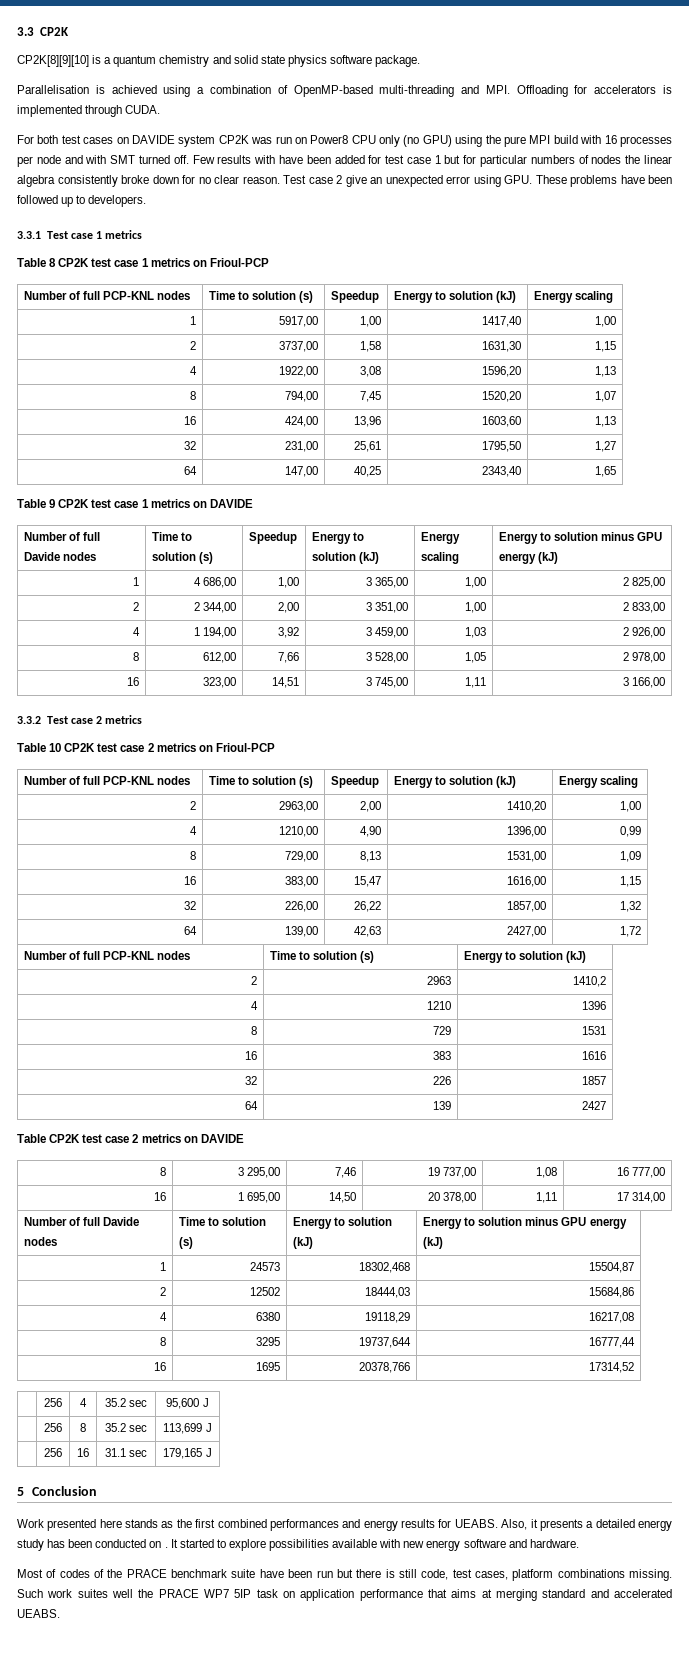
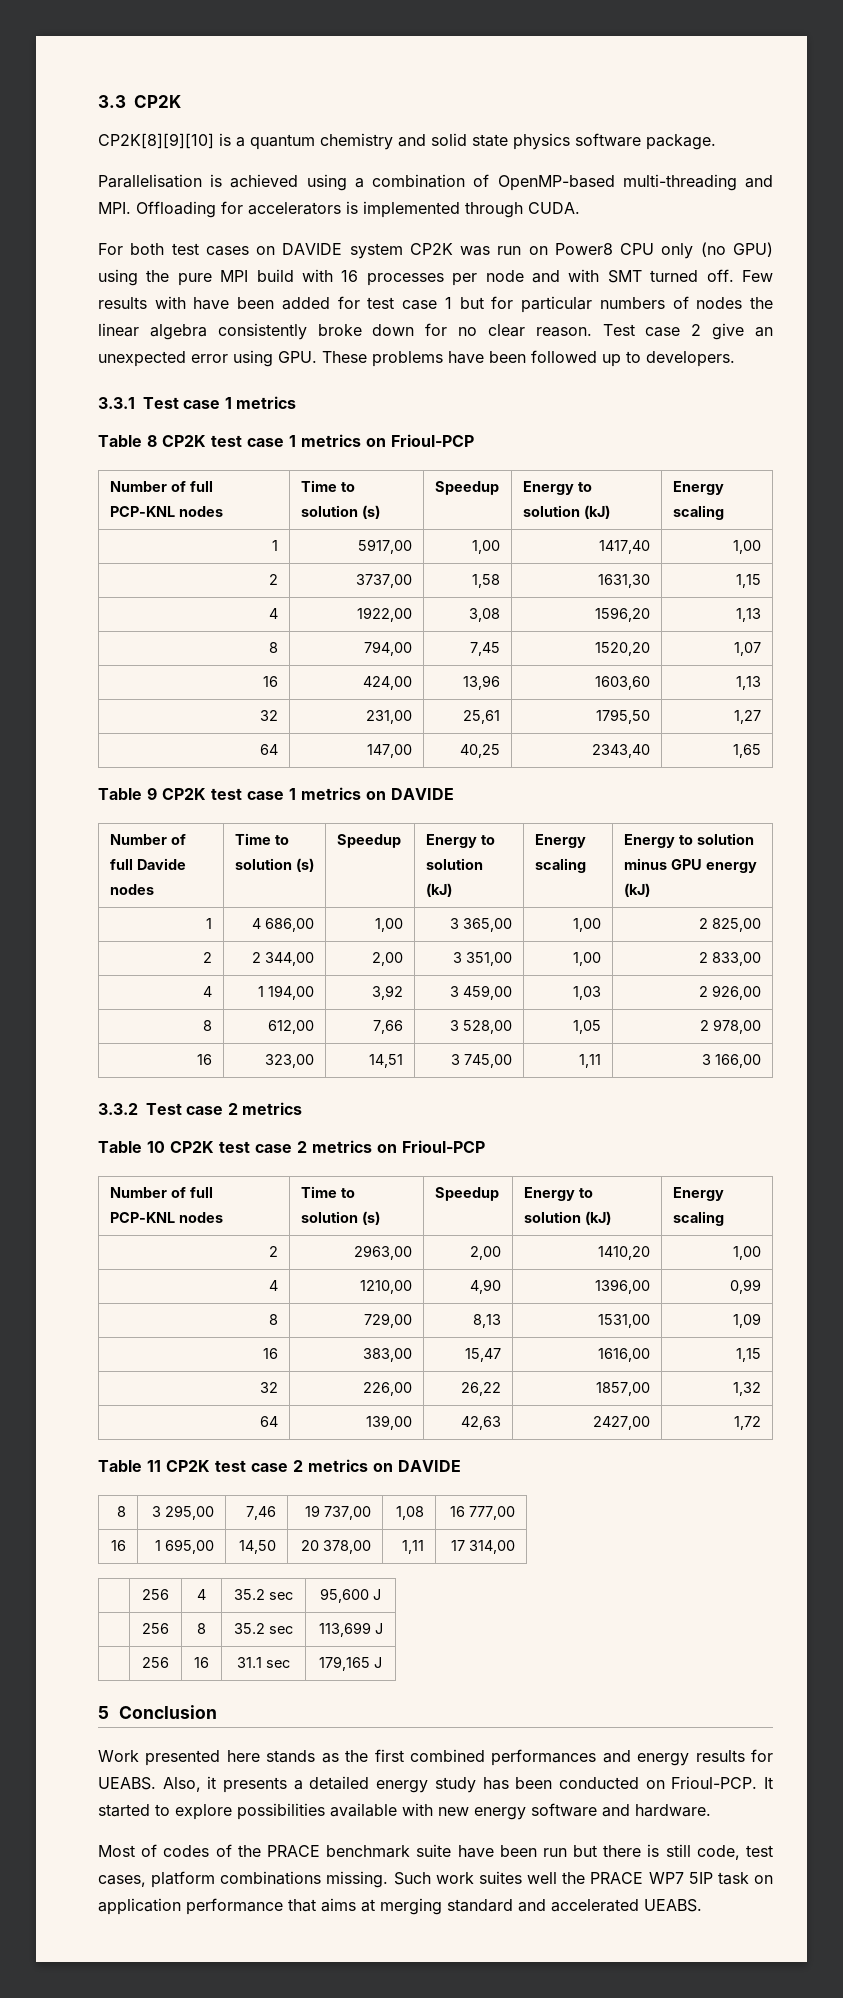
- Number of full PCP-KNL nodes | Time to solution (s) | Energy to solution (kJ)
- 2 | 2963 | 1410,2
- 4 | 1210 | 1396
- 8 | 729 | 1531
- 16 | 383 | 1616
- 32 | 226 | 1857
- 64 | 139 | 2427
- Table CP2K test case 2 metrics on DAVIDE
+ Table 11 CP2K test case 2 metrics on DAVIDE
- Number of full Davide nodes | Time to solution (s) | Energy to solution (kJ) | Energy to solution minus GPU energy (kJ)
- 1 | 24573 | 18302,468 | 15504,87
- 2 | 12502 | 18444,03 | 15684,86
- 4 | 6380 | 19118,29 | 16217,08
- 8 | 3295 | 19737,644 | 16777,44
- 16 | 1695 | 20378,766 | 17314,52
- Also, it presents a detailed energy study has been conducted on .
+ Also, it presents a detailed energy study has been conducted on Frioul-PCP.

